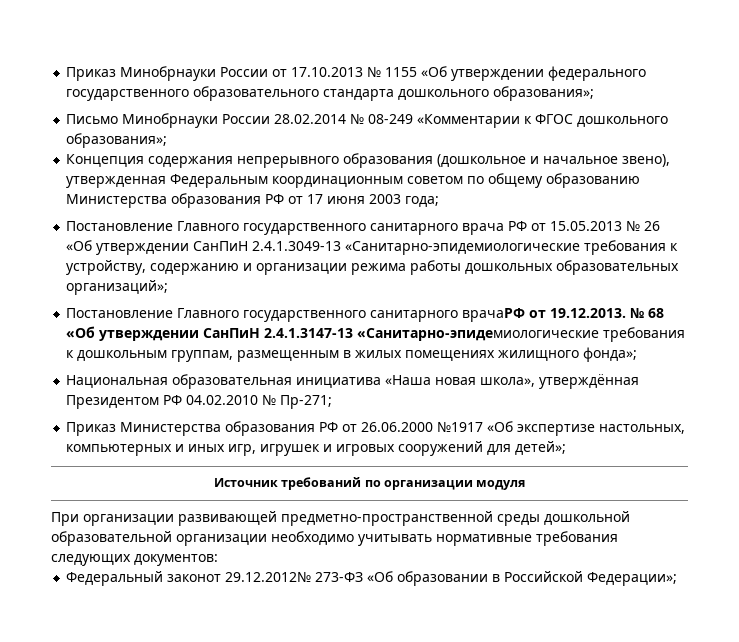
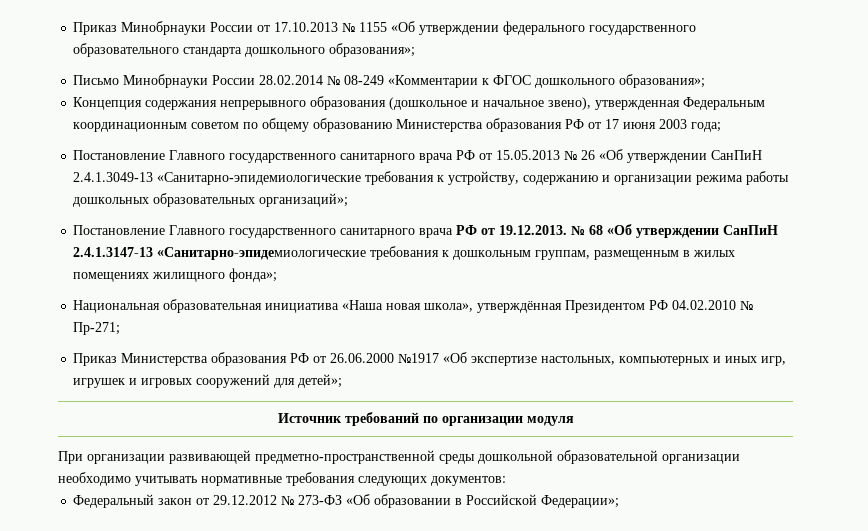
- Постановление Главного государственного санитарного врачаРФ от 19.12.2013. № 68 «Об утверждении СанПиН 2.4.1.3147-13 «Санитарно-эпидемиологические требования к дошкольным группам, размещенным в жилых помещениях жилищного фонда»;
+ Постановление Главного государственного санитарного врача РФ от 19.12.2013. № 68 «Об утверждении СанПиН 2.4.1.3147-13 «Санитарно-эпидемиологические требования к дошкольным группам, размещенным в жилых помещениях жилищного фонда»;
- Федеральный законот 29.12.2012№ 273-ФЗ «Об образовании в Российской Федерации»;
+ Федеральный закон от 29.12.2012 № 273-ФЗ «Об образовании в Российской Федерации»;

